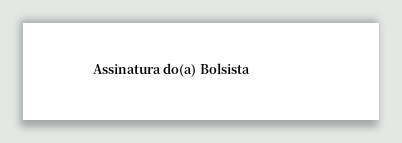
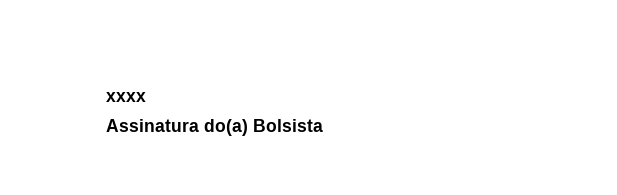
+ xxxx

